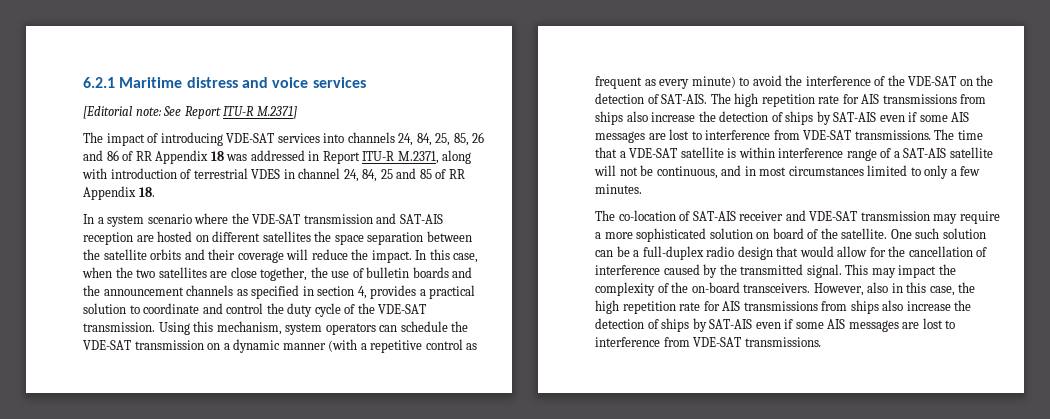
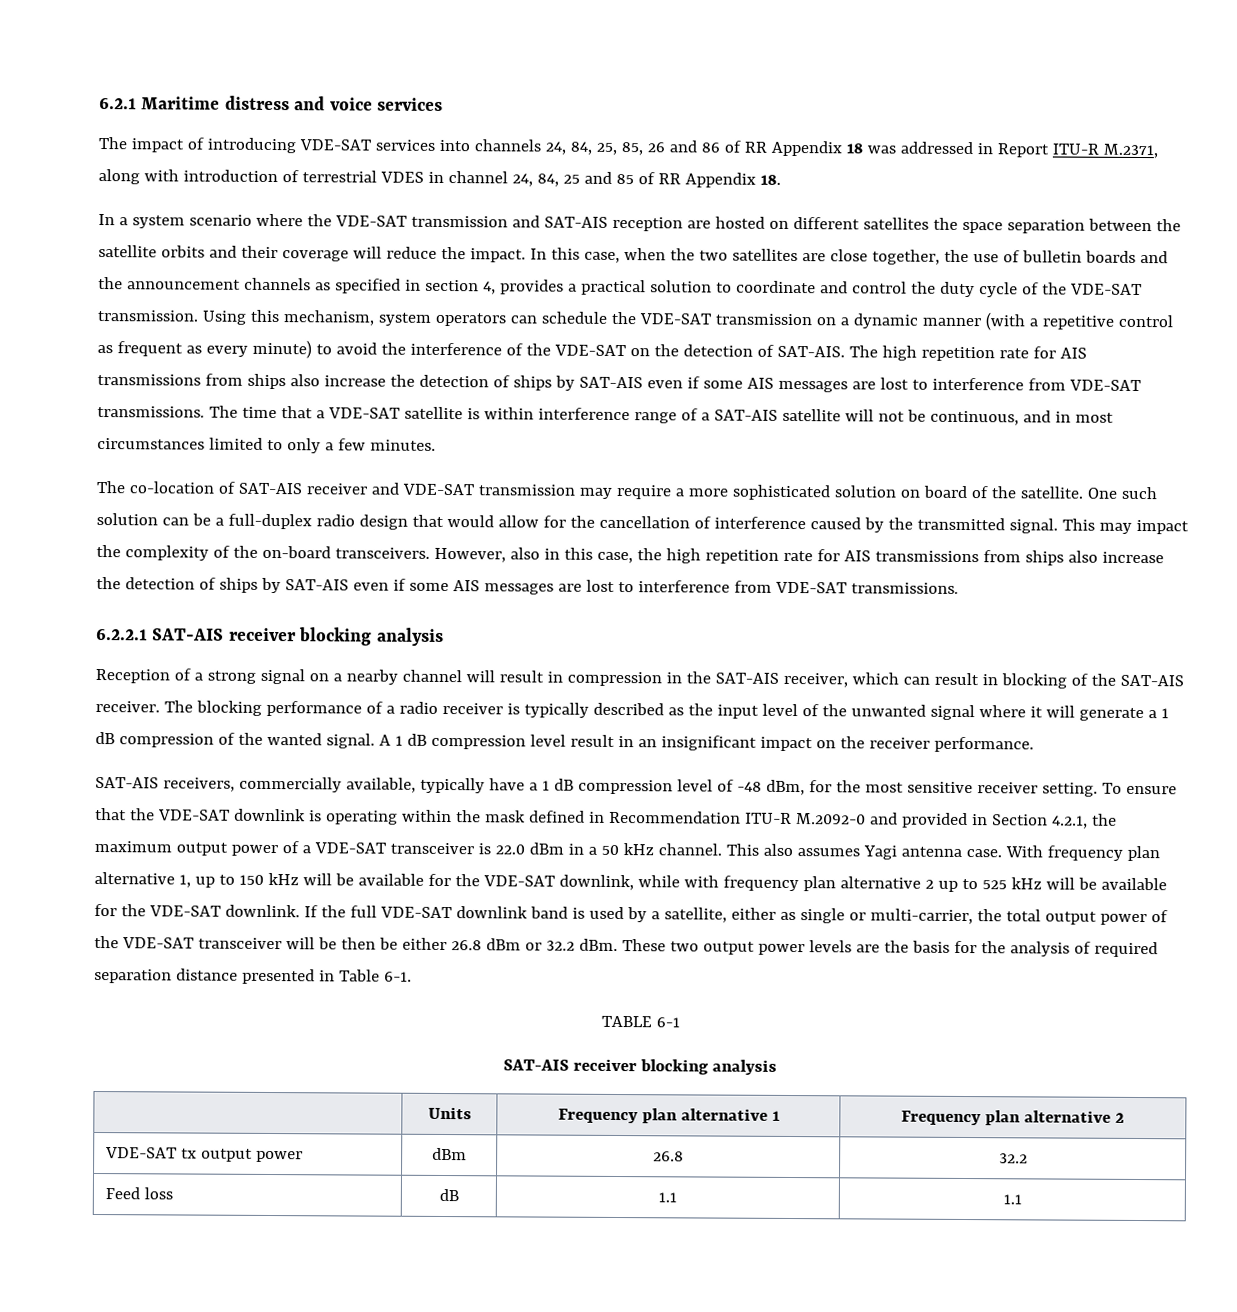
- [Editorial note: See Report ITU-R M.2371]
+ 6.2.2.1 SAT-AIS receiver blocking analysis
+ Reception of a strong signal on a nearby channel will result in compression in the SAT-AIS receiver, which can result in blocking of the SAT-AIS receiver. The blocking performance of a radio receiver is typically described as the input level of the unwanted signal where it will generate a 1 dB compression of the wanted signal. A 1 dB compression level result in an insignificant impact on the receiver performance.
+ SAT-AIS receivers, commercially available, typically have a 1 dB compression level of -48 dBm, for the most sensitive receiver setting. To ensure that the VDE-SAT downlink is operating within the mask defined in Recommendation ITU-R M.2092-0 and provided in Section 4.2.1, the maximum output power of a VDE-SAT transceiver is 22.0 dBm in a 50 kHz channel. This also assumes Yagi antenna case. With frequency plan alternative 1, up to 150 kHz will be available for the VDE-SAT downlink, while with frequency plan alternative 2 up to 525 kHz will be available for the VDE-SAT downlink. If the full VDE-SAT downlink band is used by a satellite, either as single or multi-carrier, the total output power of the VDE-SAT transceiver will be then be either 26.8 dBm or 32.2 dBm. These two output power levels are the basis for the analysis of required separation distance presented in Table 6-1.
+ TABLE 6-1
+ SAT-AIS receiver blocking analysis
+ | Units | Frequency plan alternative 1 | Frequency plan alternative 2
+ VDE-SAT tx output power | dBm | 26.8 | 32.2
+ Feed loss | dB | 1.1 | 1.1

